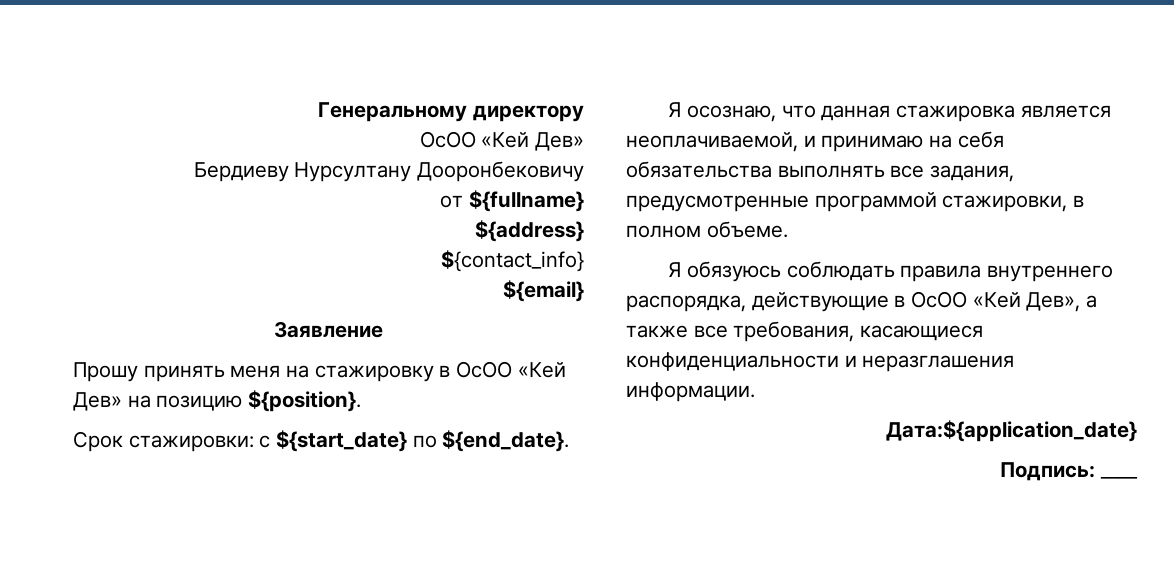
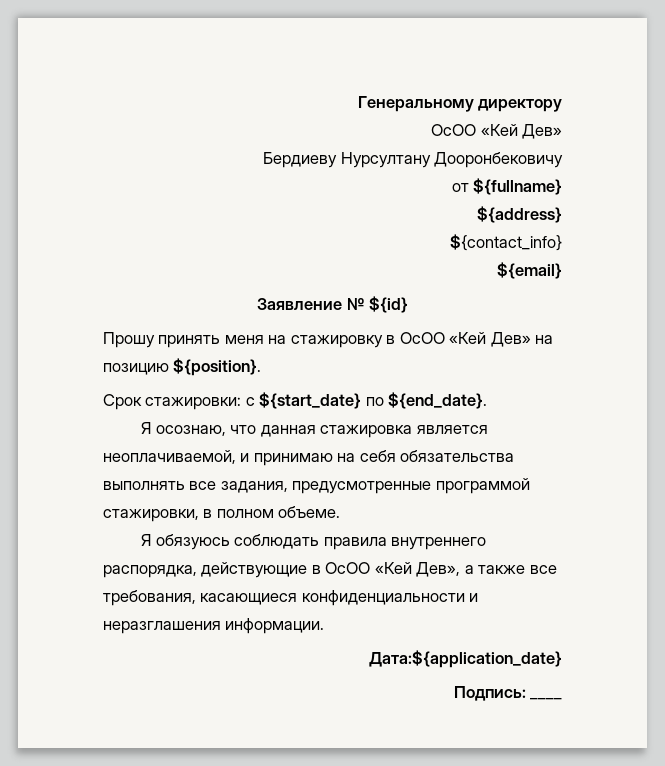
- Заявление
+ Заявление № ${id}

